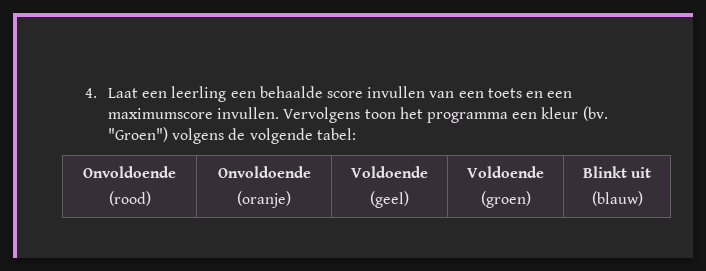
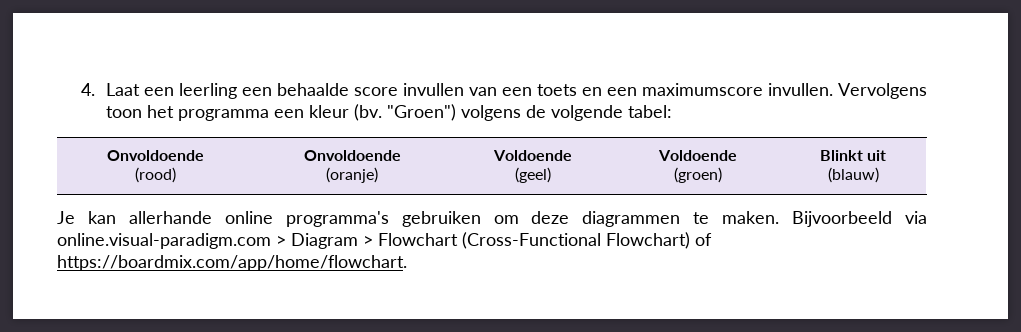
+ Je kan allerhande online programma's gebruiken om deze diagrammen te maken. Bijvoorbeeld via online.visual-paradigm.com > Diagram > Flowchart (Cross-Functional Flowchart) of https://boardmix.com/app/home/flowchart.

